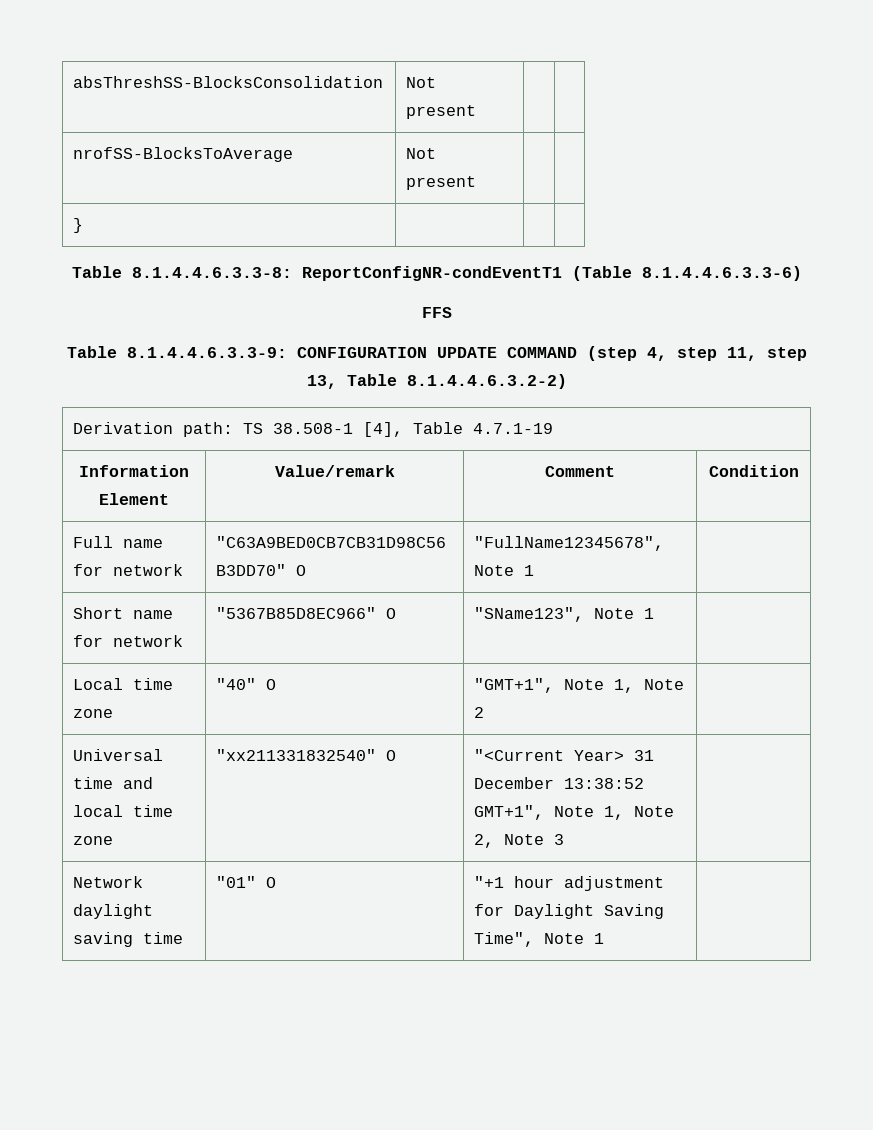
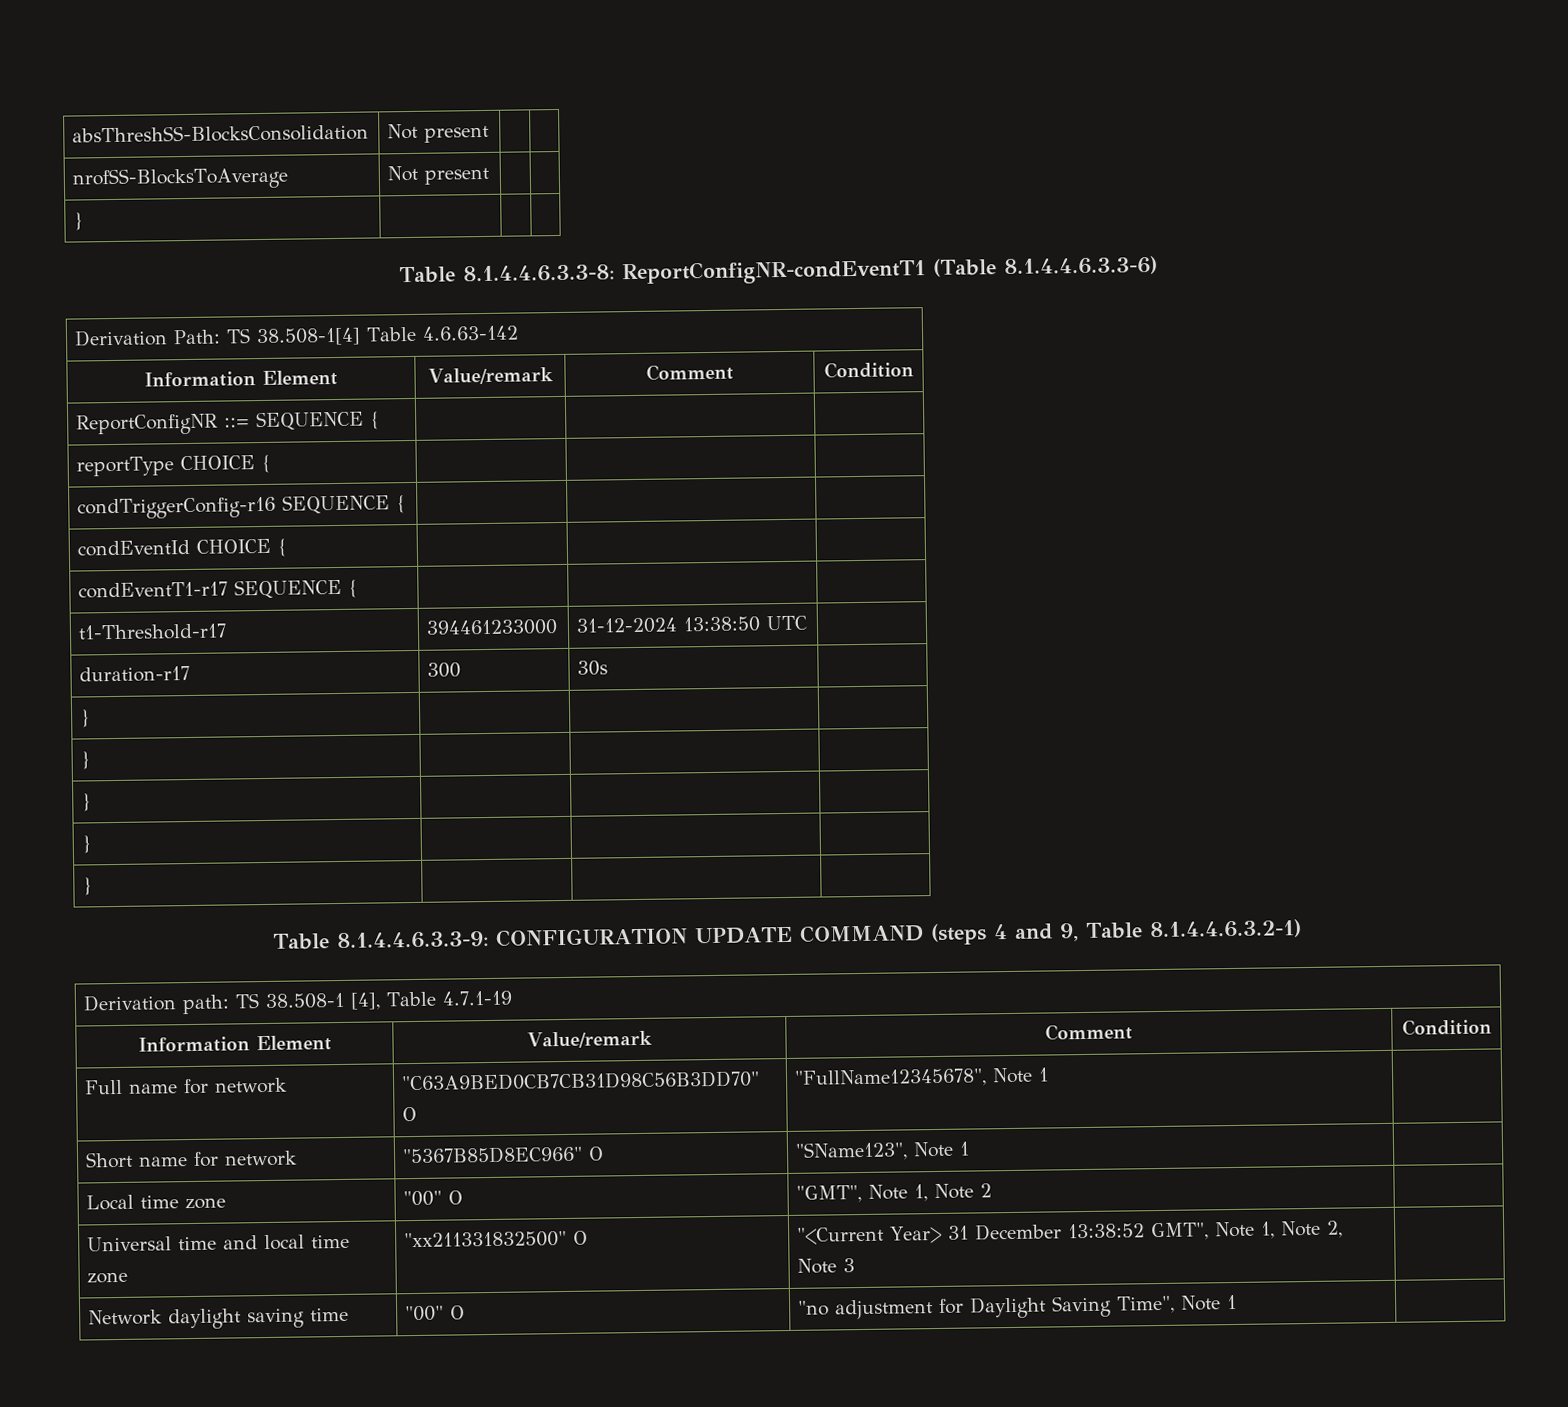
- FFS
+ Derivation Path: TS 38.508-1[4] Table 4.6.63-142
+ Information Element | Value/remark | Comment | Condition
+ ReportConfigNR ::= SEQUENCE { | | |
+ reportType CHOICE { | | |
+ condTriggerConfig-r16 SEQUENCE { | | |
+ condEventId CHOICE { | | |
+ condEventT1-r17 SEQUENCE { | | |
+ t1-Threshold-r17 | 394461233000 | 31-12-2024 13:38:50 UTC |
+ duration-r17 | 300 | 30s |
+ } | | |
+ } | | |
+ } | | |
+ } | | |
+ } | | |
- Table 8.1.4.4.6.3.3-9: CONFIGURATION UPDATE COMMAND (step 4, step 11, step 13, Table 8.1.4.4.6.3.2-2)
+ Table 8.1.4.4.6.3.3-9: CONFIGURATION UPDATE COMMAND (steps 4 and 9, Table 8.1.4.4.6.3.2-1)
- Local time zone | "40" O | "GMT+1", Note 1, Note 2 |
+ Local time zone | "00" O | "GMT", Note 1, Note 2 |
- Universal time and local time zone | "xx211331832540" O | "<Current Year> 31 December 13:38:52 GMT+1", Note 1, Note 2, Note 3 |
+ Universal time and local time zone | "xx211331832500" O | "<Current Year> 31 December 13:38:52 GMT", Note 1, Note 2, Note 3 |
- Network daylight saving time | "01" O | "+1 hour adjustment for Daylight Saving Time", Note 1 |
+ Network daylight saving time | "00" O | "no adjustment for Daylight Saving Time", Note 1 |

